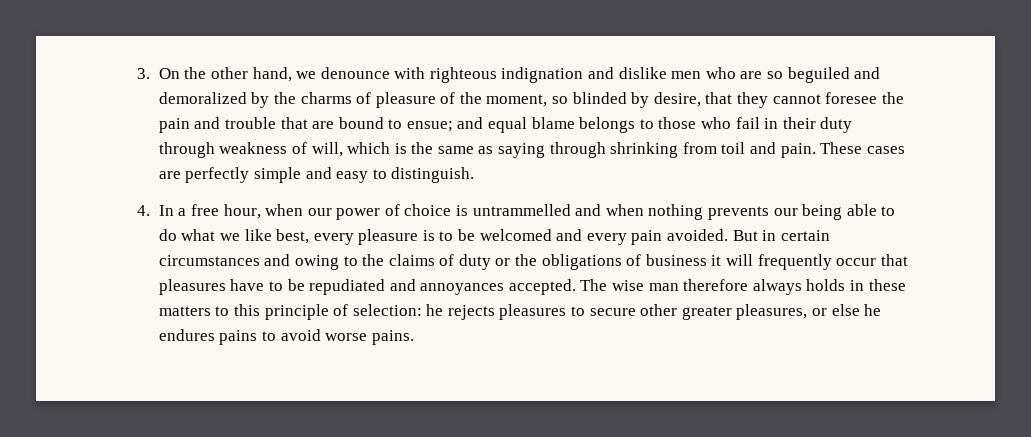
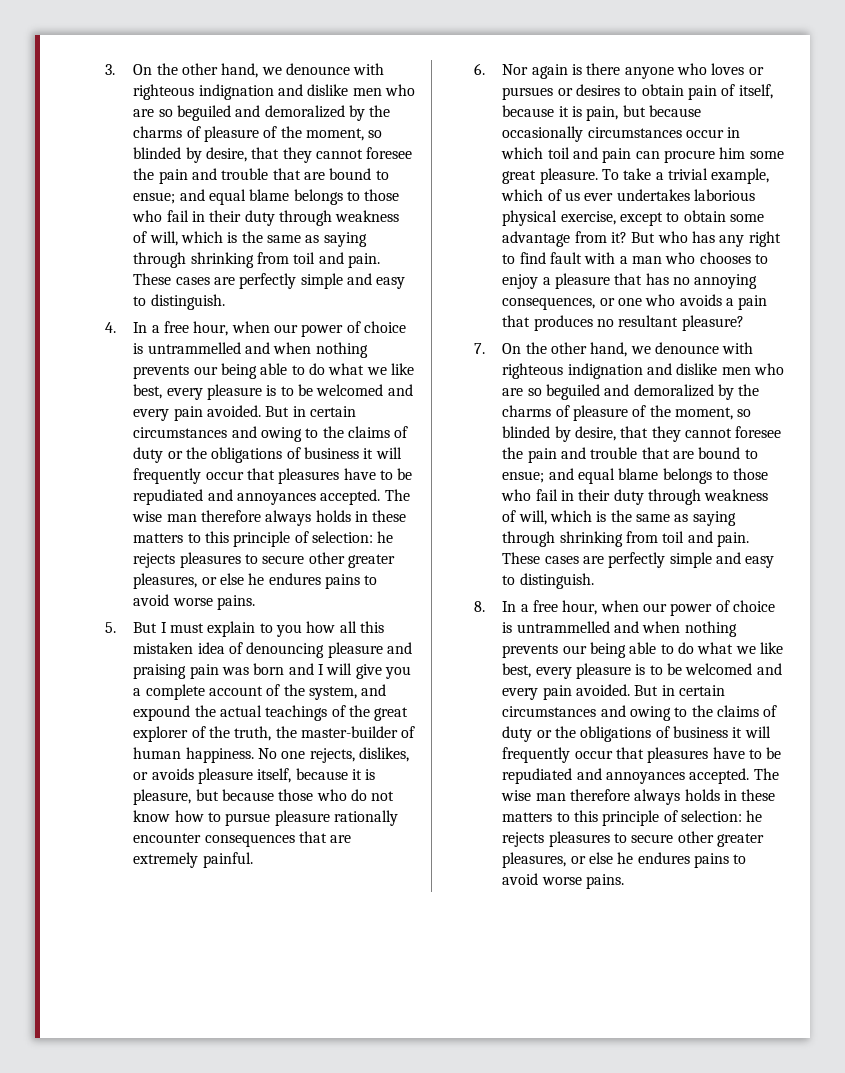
+ 5. But I must explain to you how all this mistaken idea of denouncing pleasure and praising pain was born and I will give you a complete account of the system, and expound the actual teachings of the great explorer of the truth, the master-builder of human happiness. No one rejects, dislikes, or avoids pleasure itself, because it is pleasure, but because those who do not know how to pursue pleasure rationally encounter consequences that are extremely painful.
+ 6. Nor again is there anyone who loves or pursues or desires to obtain pain of itself, because it is pain, but because occasionally circumstances occur in which toil and pain can procure him some great pleasure. To take a trivial example, which of us ever undertakes laborious physical exercise, except to obtain some advantage from it? But who has any right to find fault with a man who chooses to enjoy a pleasure that has no annoying consequences, or one who avoids a pain that produces no resultant pleasure?
+ 7. On the other hand, we denounce with righteous indignation and dislike men who are so beguiled and demoralized by the charms of pleasure of the moment, so blinded by desire, that they cannot foresee the pain and trouble that are bound to ensue; and equal blame belongs to those who fail in their duty through weakness of will, which is the same as saying through shrinking from toil and pain. These cases are perfectly simple and easy to distinguish.
+ 8. In a free hour, when our power of choice is untrammelled and when nothing prevents our being able to do what we like best, every pleasure is to be welcomed and every pain avoided. But in certain circumstances and owing to the claims of duty or the obligations of business it will frequently occur that pleasures have to be repudiated and annoyances accepted. The wise man therefore always holds in these matters to this principle of selection: he rejects pleasures to secure other greater pleasures, or else he endures pains to avoid worse pains.

